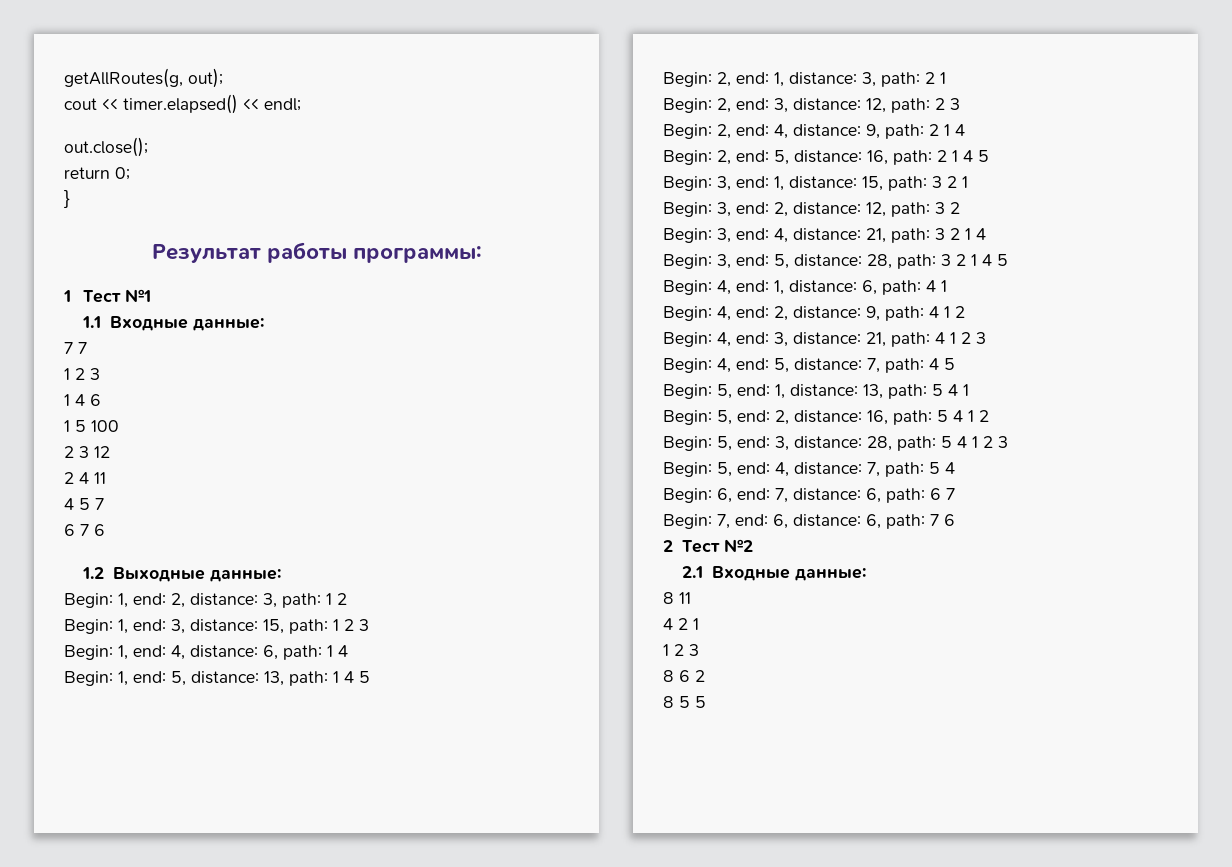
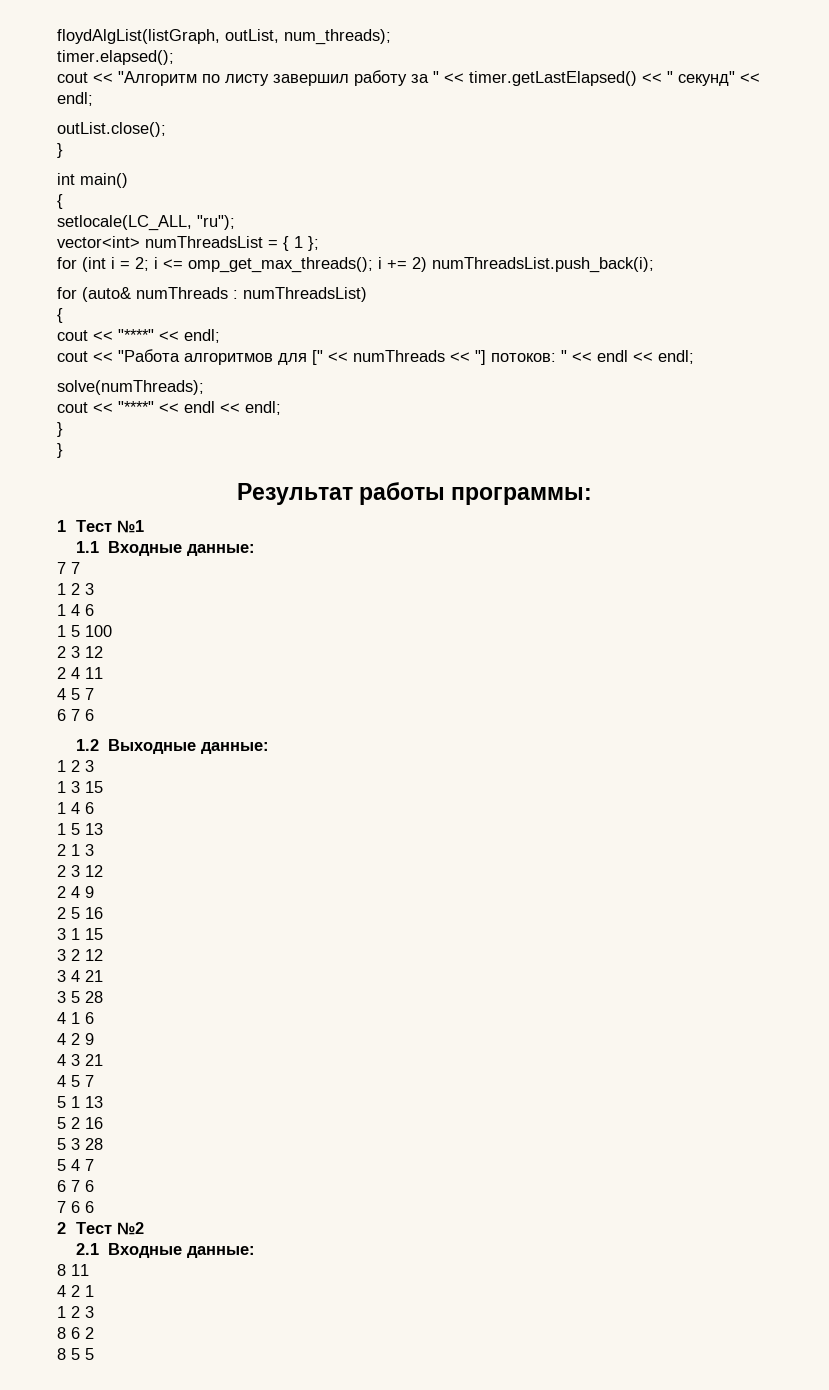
- getAllRoutes(g, out);
- cout << timer.elapsed() << endl;
- out.close();
- return 0;
+ floydAlgList(listGraph, outList, num_threads);
+ timer.elapsed();
+ cout << "Алгоритм по листу завершил работу за " << timer.getLastElapsed() << " секунд" << endl;
+ outList.close();
+ }
+ int main()
+ {
+ setlocale(LC_ALL, "ru");
+ vector<int> numThreadsList = { 1 };
+ for (int i = 2; i <= omp_get_max_threads(); i += 2) numThreadsList.push_back(i);
+ for (auto& numThreads : numThreadsList)
+ {
+ cout << "****" << endl;
+ cout << "Работа алгоритмов для [" << numThreads << "] потоков: " << endl << endl;
+ solve(numThreads);
+ cout << "****" << endl << endl;
+ }
  1.2 Выходные данные:
- Begin: 1, end: 2, distance: 3, path: 1 2
- Begin: 1, end: 3, distance: 15, path: 1 2 3
- Begin: 1, end: 4, distance: 6, path: 1 4
- Begin: 1, end: 5, distance: 13, path: 1 4 5
- Begin: 2, end: 1, distance: 3, path: 2 1
- Begin: 2, end: 3, distance: 12, path: 2 3
- Begin: 2, end: 4, distance: 9, path: 2 1 4
- Begin: 2, end: 5, distance: 16, path: 2 1 4 5
- Begin: 3, end: 1, distance: 15, path: 3 2 1
- Begin: 3, end: 2, distance: 12, path: 3 2
- Begin: 3, end: 4, distance: 21, path: 3 2 1 4
- Begin: 3, end: 5, distance: 28, path: 3 2 1 4 5
- Begin: 4, end: 1, distance: 6, path: 4 1
- Begin: 4, end: 2, distance: 9, path: 4 1 2
- Begin: 4, end: 3, distance: 21, path: 4 1 2 3
- Begin: 4, end: 5, distance: 7, path: 4 5
- Begin: 5, end: 1, distance: 13, path: 5 4 1
- Begin: 5, end: 2, distance: 16, path: 5 4 1 2
- Begin: 5, end: 3, distance: 28, path: 5 4 1 2 3
- Begin: 5, end: 4, distance: 7, path: 5 4
- Begin: 6, end: 7, distance: 6, path: 6 7
- Begin: 7, end: 6, distance: 6, path: 7 6
+ 1 2 3
+ 1 3 15
+ 1 4 6
+ 1 5 13
+ 2 1 3
+ 2 3 12
+ 2 4 9
+ 2 5 16
+ 3 1 15
+ 3 2 12
+ 3 4 21
+ 3 5 28
+ 4 1 6
+ 4 2 9
+ 4 3 21
+ 4 5 7
+ 5 1 13
+ 5 2 16
+ 5 3 28
+ 5 4 7
+ 6 7 6
+ 7 6 6

